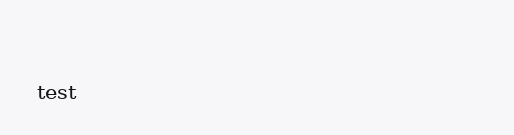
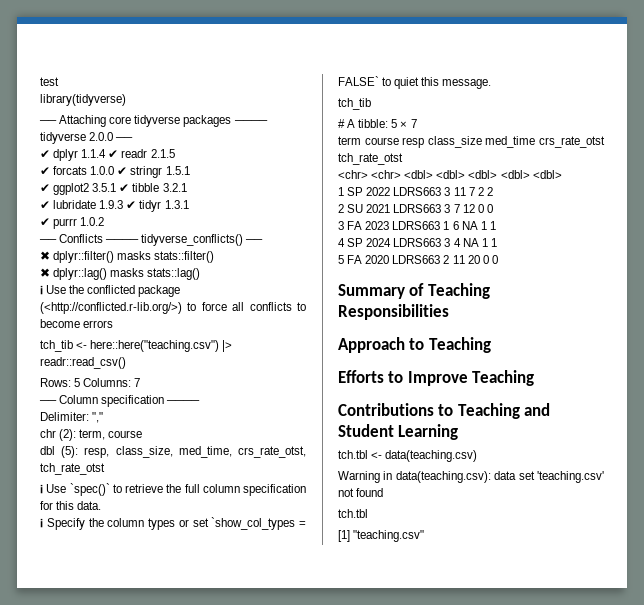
+ library(tidyverse)
+ ── Attaching core tidyverse packages ──── tidyverse 2.0.0 ──
+ ✔ dplyr 1.1.4 ✔ readr 2.1.5
+ ✔ forcats 1.0.0 ✔ stringr 1.5.1
+ ✔ ggplot2 3.5.1 ✔ tibble 3.2.1
+ ✔ lubridate 1.9.3 ✔ tidyr 1.3.1
+ ✔ purrr 1.0.2
+ ── Conflicts ──── tidyverse_conflicts() ──
+ ✖ dplyr::filter() masks stats::filter()
+ ✖ dplyr::lag() masks stats::lag()
+ ℹ Use the conflicted package (<http://conflicted.r-lib.org/>) to force all conflicts to become errors
+ tch_tib <- here::here("teaching.csv") |> readr::read_csv()
+ Rows: 5 Columns: 7
+ ── Column specification ────
+ Delimiter: ","
+ chr (2): term, course
+ dbl (5): resp, class_size, med_time, crs_rate_otst, tch_rate_otst
+ ℹ Use `spec()` to retrieve the full column specification for this data.
+ ℹ Specify the column types or set `show_col_types = FALSE` to quiet this message.
+ tch_tib
+ # A tibble: 5 × 7
+ term course resp class_size med_time crs_rate_otst tch_rate_otst
+ <chr> <chr> <dbl> <dbl> <dbl> <dbl> <dbl>
+ 1 SP 2022 LDRS663 3 11 7 2 2
+ 2 SU 2021 LDRS663 3 7 12 0 0
+ 3 FA 2023 LDRS663 1 6 NA 1 1
+ 4 SP 2024 LDRS663 3 4 NA 1 1
+ 5 FA 2020 LDRS663 2 11 20 0 0
+ Summary of Teaching Responsibilities
+ Approach to Teaching
+ Efforts to Improve Teaching
+ Contributions to Teaching and Student Learning
+ tch.tbl <- data(teaching.csv)
+ Warning in data(teaching.csv): data set 'teaching.csv' not found
+ tch.tbl
+ [1] "teaching.csv"

